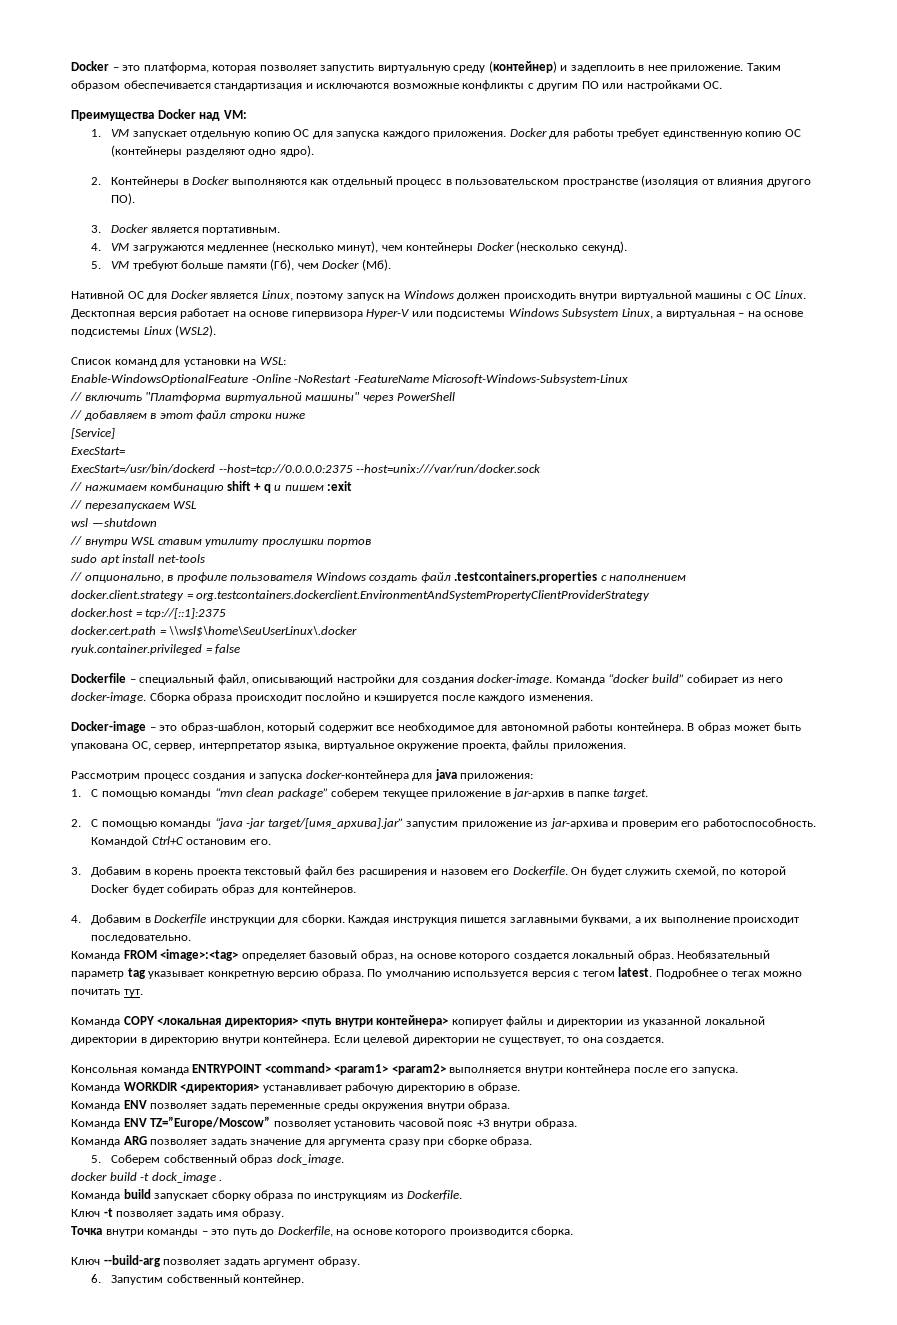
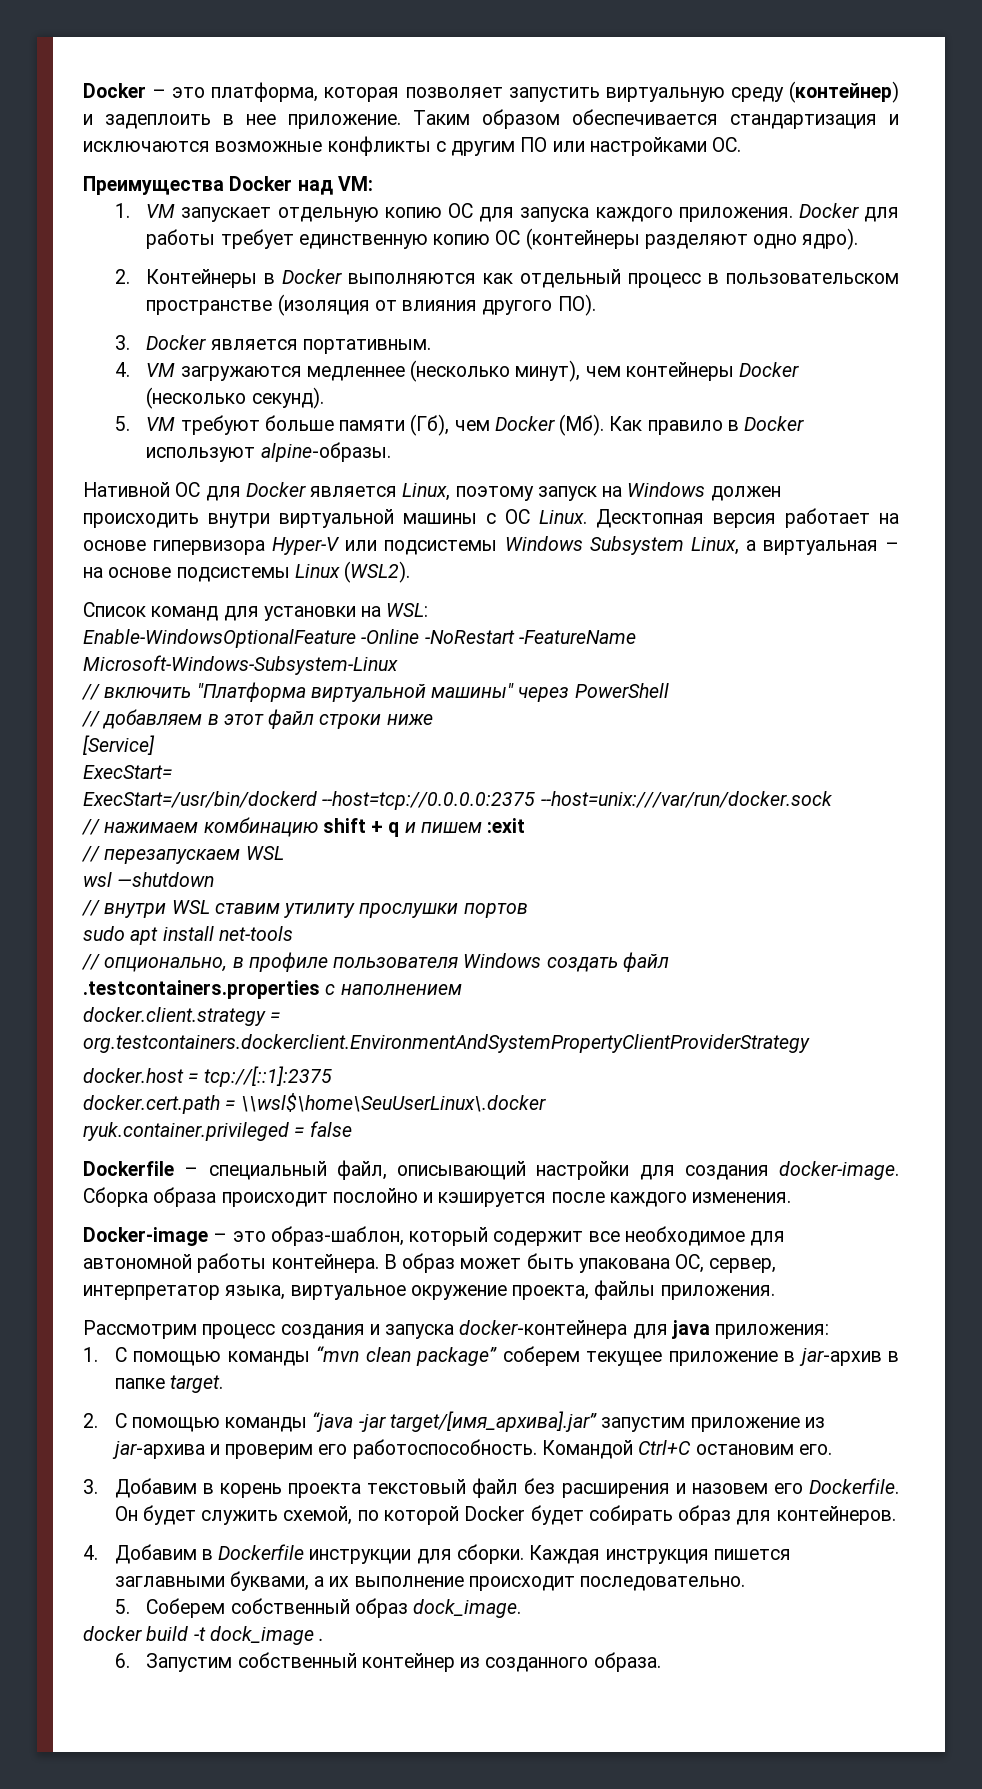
- 5. VM требуют больше памяти (Гб), чем Docker (Мб).
+ 5. VM требуют больше памяти (Гб), чем Docker (Мб). Как правило в Docker используют alpine-образы.
- Команда “docker build” собирает из него docker-image.
- Команда FROM <image>:<tag> определяет базовый образ, на основе которого создается локальный образ. Необязательный параметр tag указывает конкретную версию образа. По умолчанию используется версия с тегом latest. Подробнее о тегах можно почитать тут.
- Команда COPY <локальная директория> <путь внутри контейнера> копирует файлы и директории из указанной локальной директории в директорию внутри контейнера. Если целевой директории не существует, то она создается.
- Консольная команда ENTRYPOINT <command> <param1> <param2> выполняется внутри контейнера после его запуска.
- Команда WORKDIR <директория> устанавливает рабочую директорию в образе.
- Команда ENV позволяет задать переменные среды окружения внутри образа.
- Команда ENV TZ=”Europe/Moscow” позволяет установить часовой пояс +3 внутри образа.
- Команда ARG позволяет задать значение для аргумента сразу при сборке образа.
- Команда build запускает сборку образа по инструкциям из Dockerfile.
- Ключ -t позволяет задать имя образу.
- Точка внутри команды – это путь до Dockerfile, на основе которого производится сборка.
- Ключ --build-arg позволяет задать аргумент образу.
- 6. Запустим собственный контейнер.
+ 6. Запустим собственный контейнер из созданного образа.

